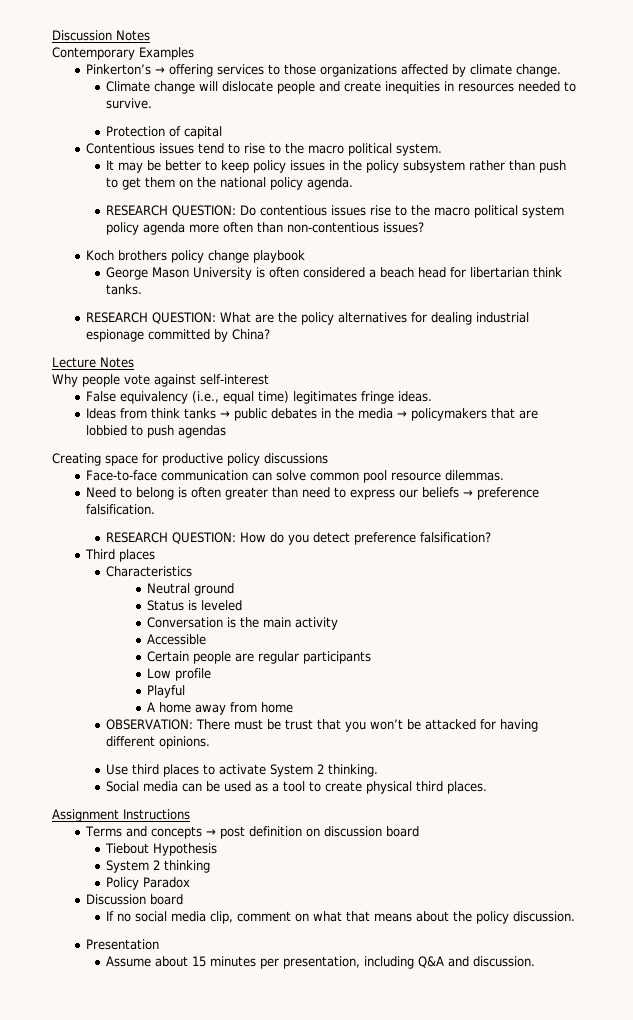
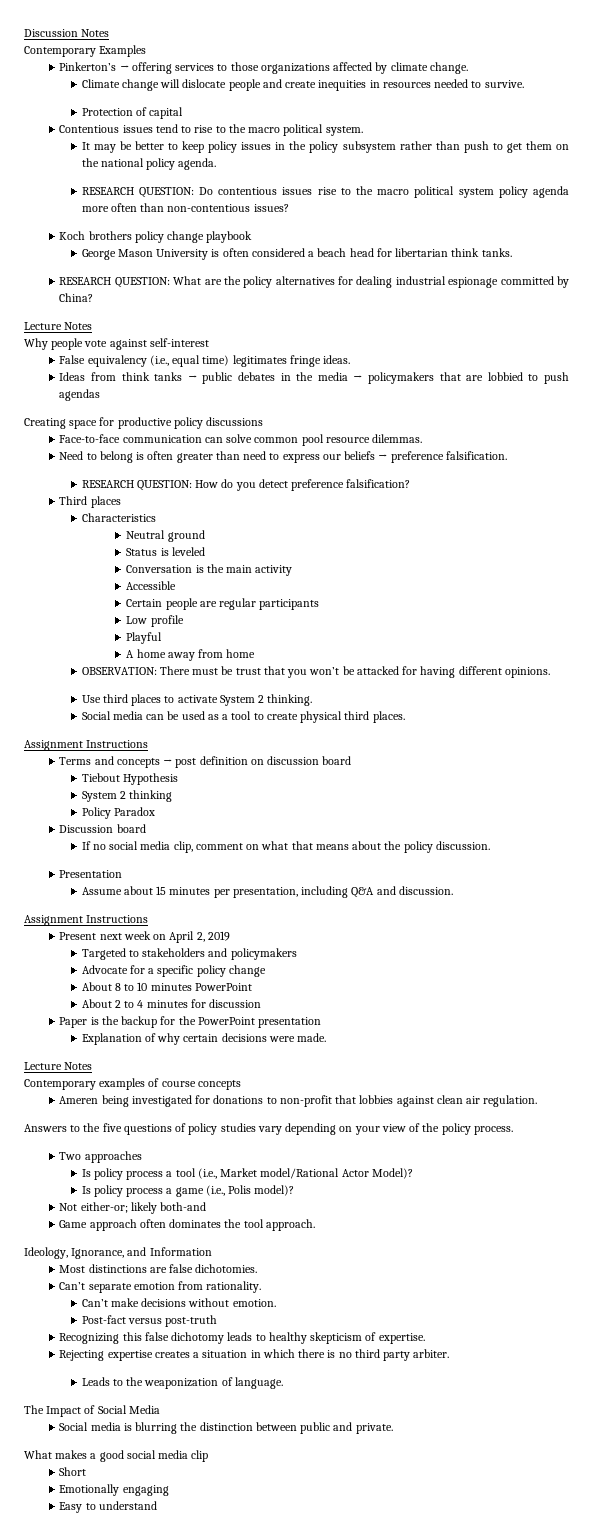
  Assume about 15 minutes per presentation, including Q&A and discussion.
+ Assignment Instructions
+ Present next week on April 2, 2019
+ Targeted to stakeholders and policymakers
+ Advocate for a specific policy change
+ About 8 to 10 minutes PowerPoint
+ About 2 to 4 minutes for discussion
+ Paper is the backup for the PowerPoint presentation
+ Explanation of why certain decisions were made.
+ Lecture Notes
+ Contemporary examples of course concepts
+ Ameren being investigated for donations to non-profit that lobbies against clean air regulation.
+ Answers to the five questions of policy studies vary depending on your view of the policy process.
+ Two approaches
+ Is policy process a tool (i.e., Market model/Rational Actor Model)?
+ Is policy process a game (i.e., Polis model)?
+ Not either-or; likely both-and
+ Game approach often dominates the tool approach.
+ Ideology, Ignorance, and Information
+ Most distinctions are false dichotomies.
+ Can’t separate emotion from rationality.
+ Can’t make decisions without emotion.
+ Post-fact versus post-truth
+ Recognizing this false dichotomy leads to healthy skepticism of expertise.
+ Rejecting expertise creates a situation in which there is no third party arbiter.
+ Leads to the weaponization of language.
+ The Impact of Social Media
+ Social media is blurring the distinction between public and private.
+ What makes a good social media clip
+ Short
+ Emotionally engaging
+ Easy to understand

